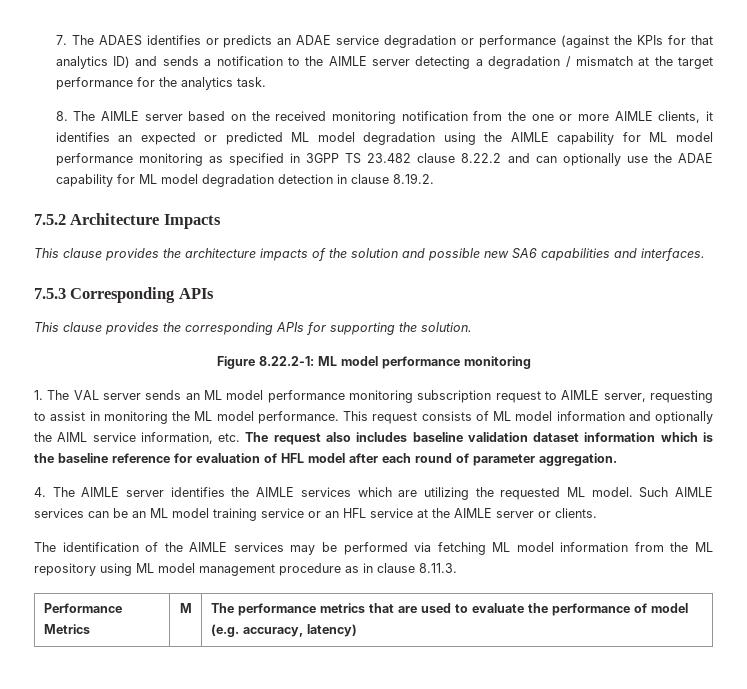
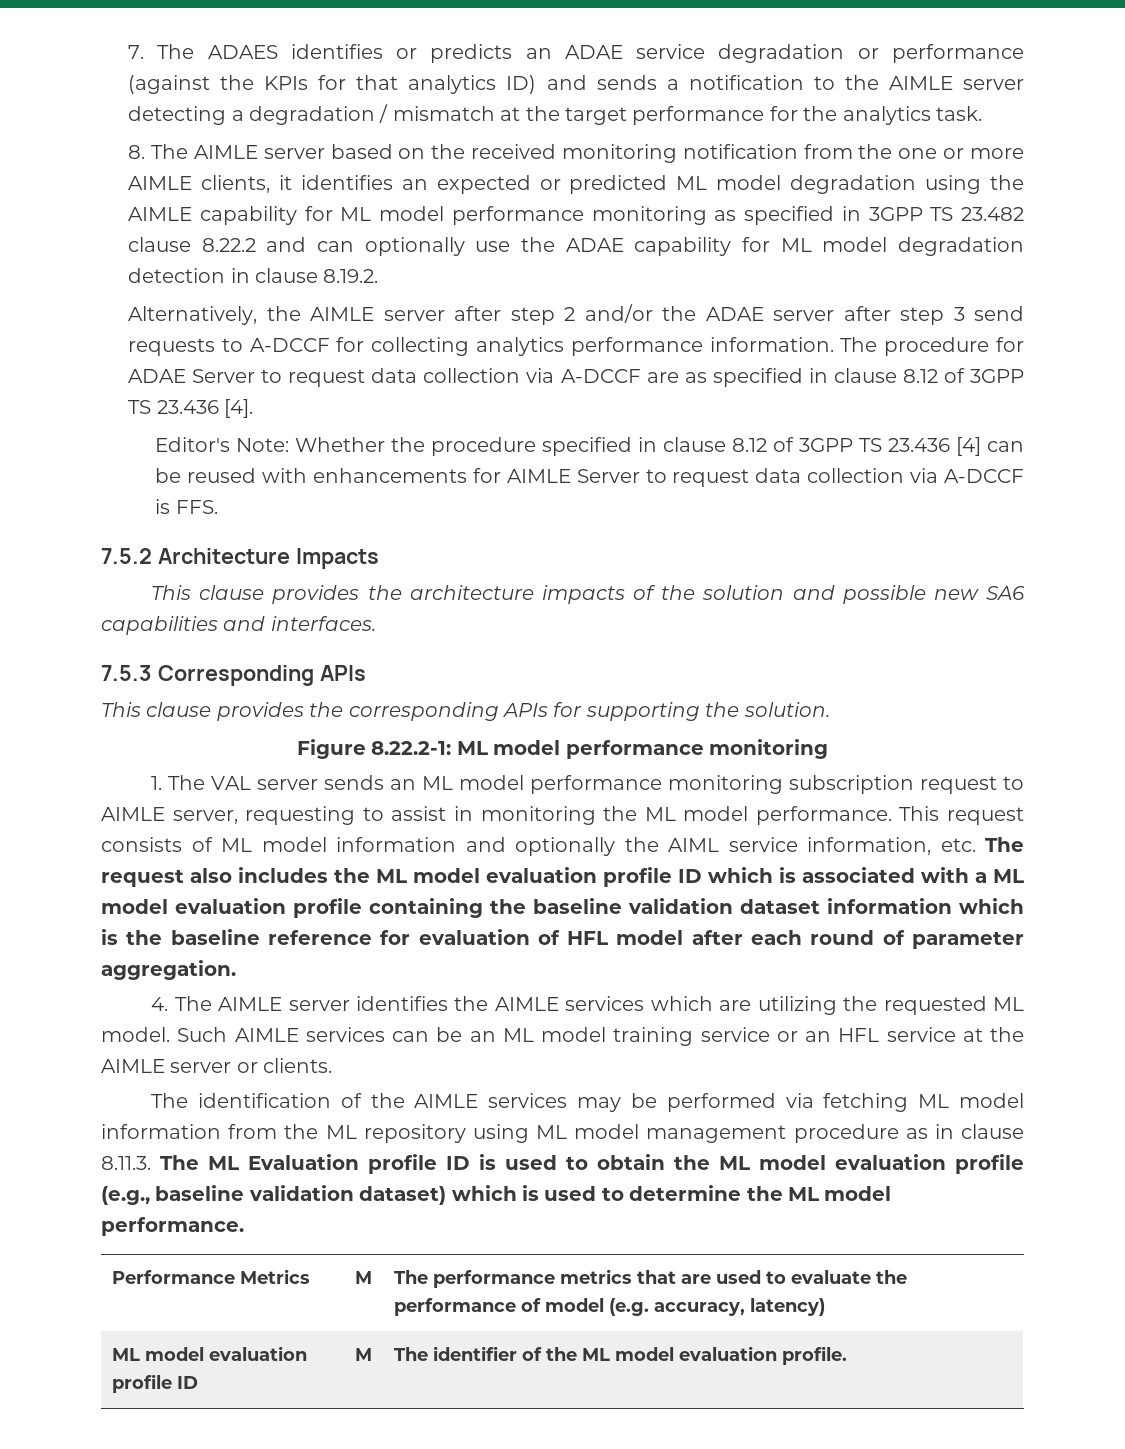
+ Alternatively, the AIMLE server after step 2 and/or the ADAE server after step 3 send requests to A-DCCF for collecting analytics performance information. The procedure for ADAE Server to request data collection via A-DCCF are as specified in clause 8.12 of 3GPP TS 23.436 [4].
+ Editor's Note: Whether the procedure specified in clause 8.12 of 3GPP TS 23.436 [4] can be reused with enhancements for AIMLE Server to request data collection via A-DCCF is FFS.
- This request consists of ML model information and optionally the AIML service information, etc. The request also includes baseline validation dataset information which is the baseline reference for evaluation of HFL model after each round of parameter aggregation.
+ This request consists of ML model information and optionally the AIML service information, etc. The request also includes the ML model evaluation profile ID which is associated with a ML model evaluation profile containing the baseline validation dataset information which is the baseline reference for evaluation of HFL model after each round of parameter aggregation.
- The identification of the AIMLE services may be performed via fetching ML model information from the ML repository using ML model management procedure as in clause 8.11.3.
+ The identification of the AIMLE services may be performed via fetching ML model information from the ML repository using ML model management procedure as in clause 8.11.3. The ML Evaluation profile ID is used to obtain the ML model evaluation profile (e.g., baseline validation dataset) which is used to determine the ML model performance.
+ ML model evaluation profile ID | M | The identifier of the ML model evaluation profile.

